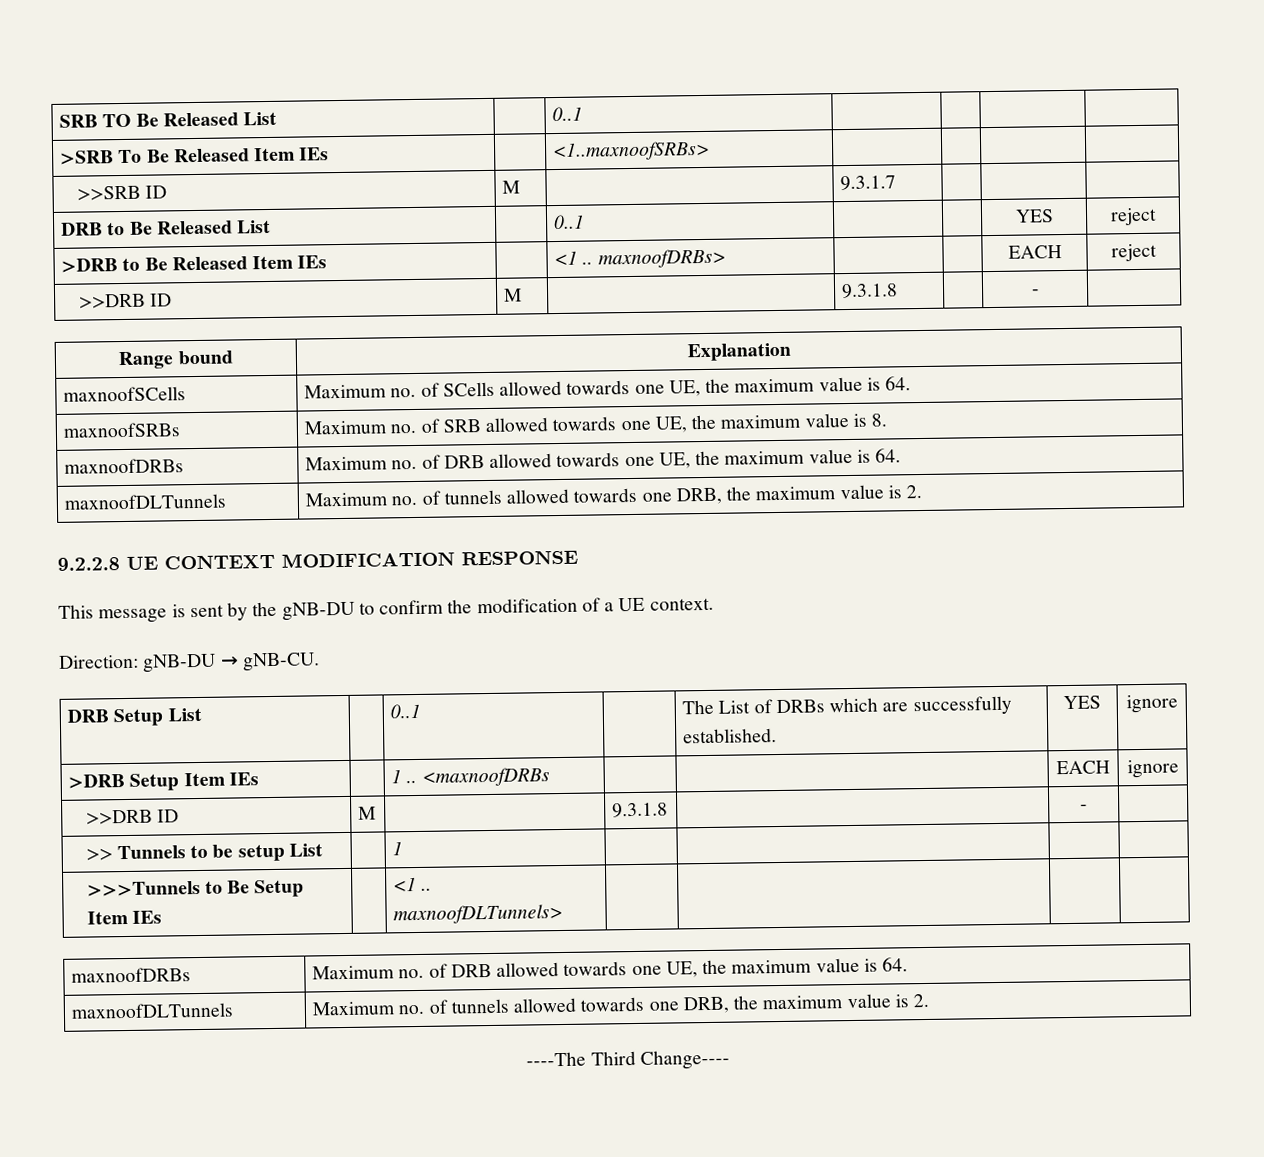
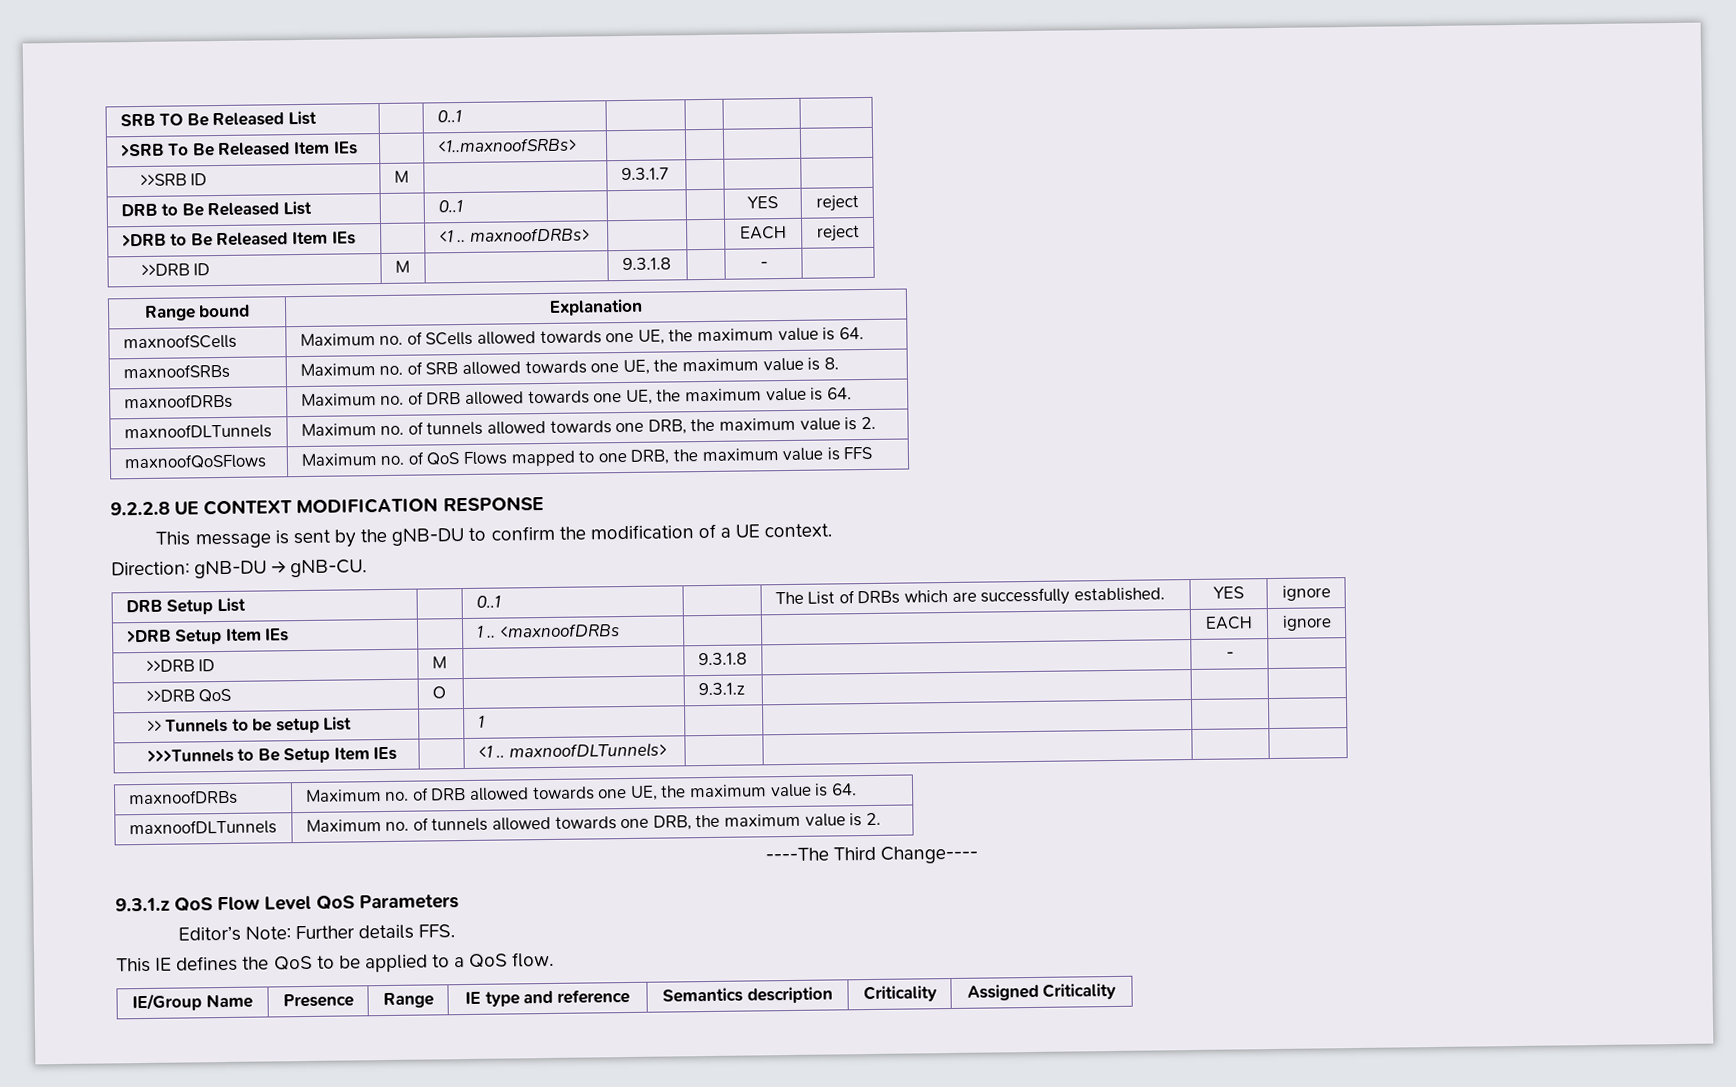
+ maxnoofQoSFlows | Maximum no. of QoS Flows mapped to one DRB, the maximum value is FFS
+ >>DRB QoS | O | | 9.3.1.z | | |
+ 9.3.1.z QoS Flow Level QoS Parameters
+ Editor’s Note: Further details FFS.
+ This IE defines the QoS to be applied to a QoS flow.
+ IE/Group Name | Presence | Range | IE type and reference | Semantics description | Criticality | Assigned Criticality

